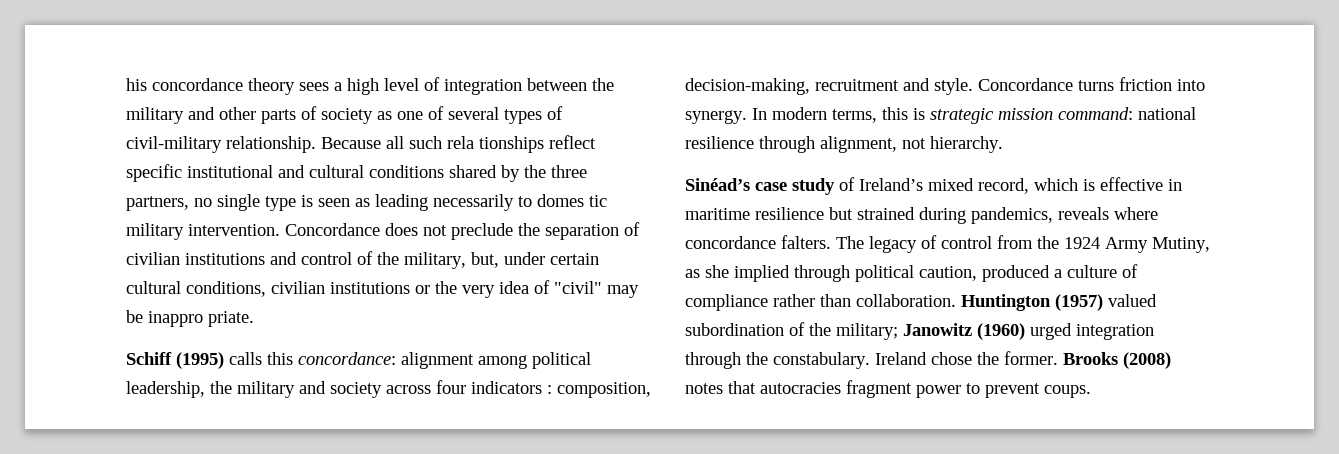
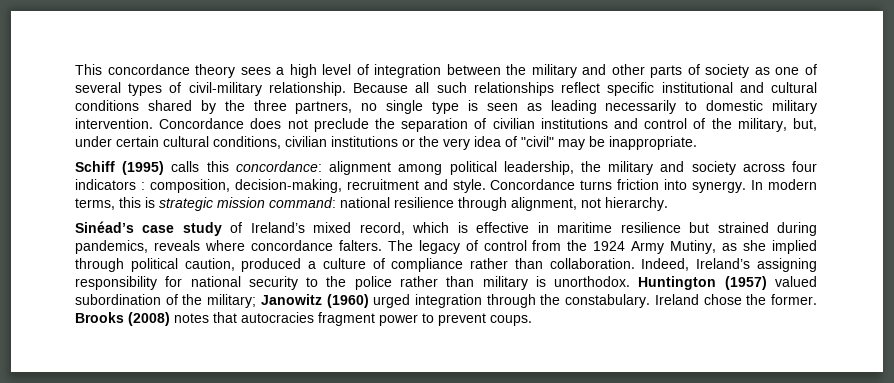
- his concordance theory sees a high level of integration between the military and other parts of society as one of several types of civil-military relationship.
+ This concordance theory sees a high level of integration between the military and other parts of society as one of several types of civil-military relationship.
- Because all such rela tionships reflect specific institutional and cultural conditions shared by the three partners, no single type is seen as leading necessarily to domes tic military intervention.
+ Because all such relationships reflect specific institutional and cultural conditions shared by the three partners, no single type is seen as leading necessarily to domestic military intervention.
- Concordance does not preclude the separation of civilian institutions and control of the military, but, under certain cultural conditions, civilian institutions or the very idea of "civil" may be inappro priate.
+ Concordance does not preclude the separation of civilian institutions and control of the military, but, under certain cultural conditions, civilian institutions or the very idea of "civil" may be inappropriate.
+ Indeed, Ireland’s assigning responsibility for national security to the police rather than military is unorthodox.

